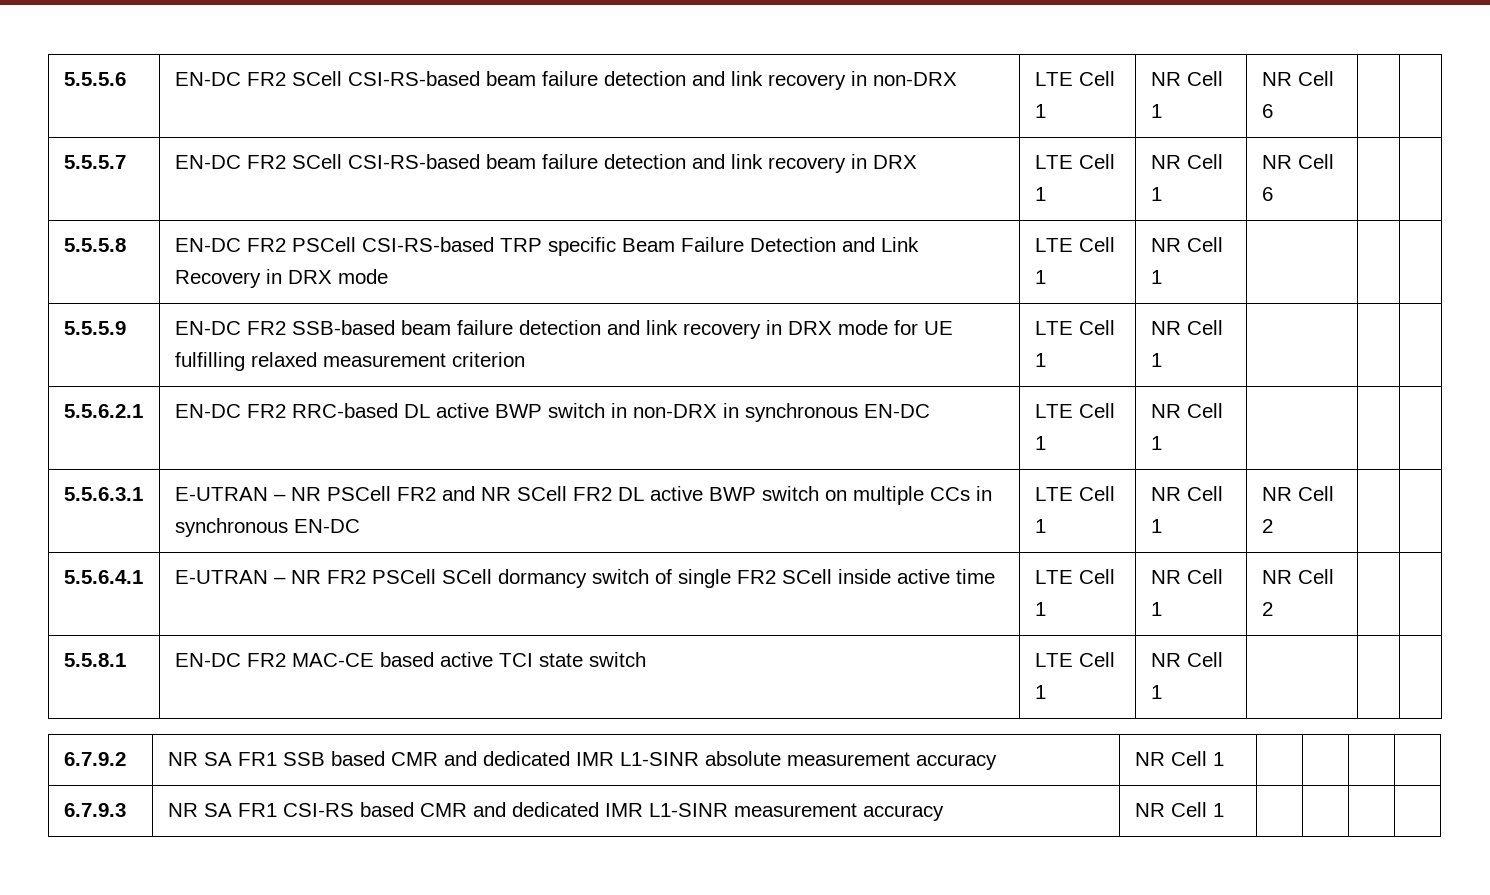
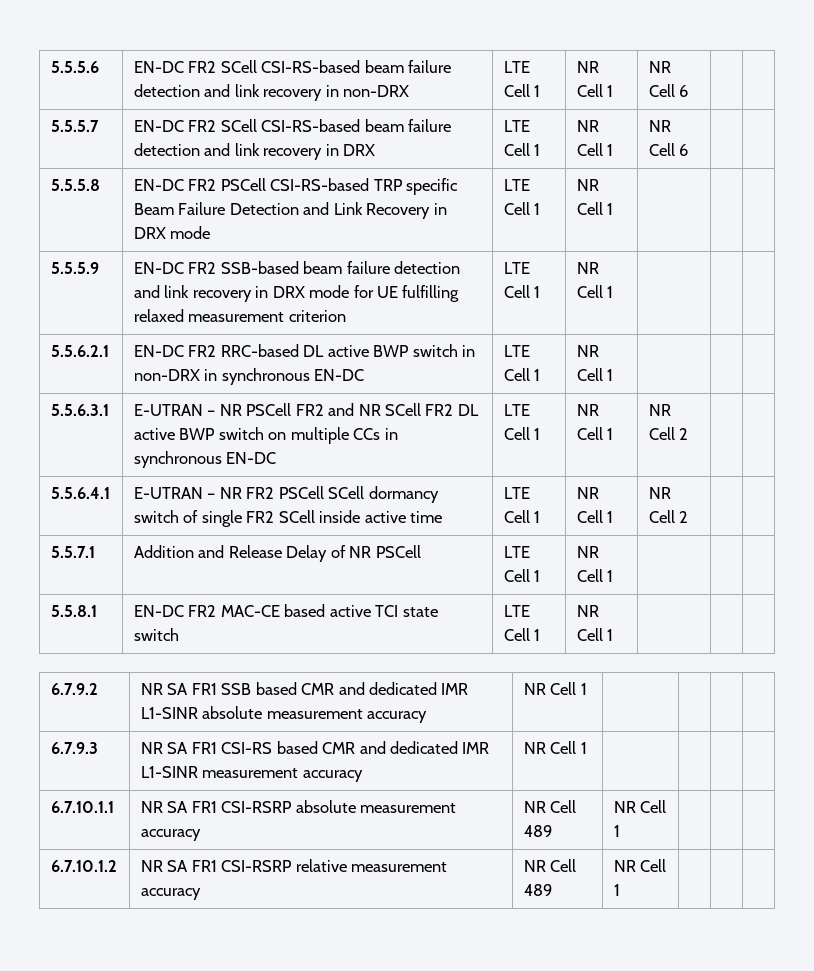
+ 5.5.7.1 | Addition and Release Delay of NR PSCell | LTE Cell 1 | NR Cell 1 | | |
+ 6.7.10.1.1 | NR SA FR1 CSI-RSRP absolute measurement accuracy | NR Cell 489 | NR Cell 1 | | |
+ 6.7.10.1.2 | NR SA FR1 CSI-RSRP relative measurement accuracy | NR Cell 489 | NR Cell 1 | | |

